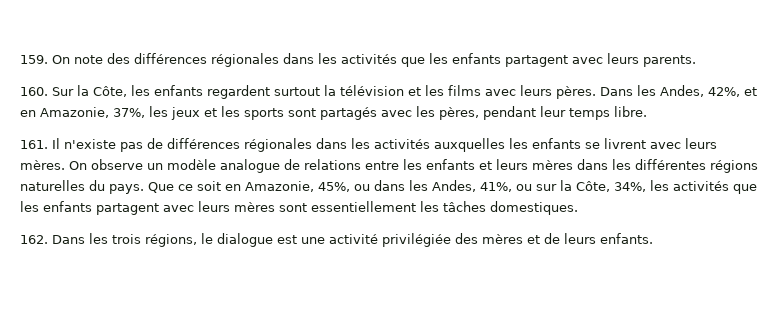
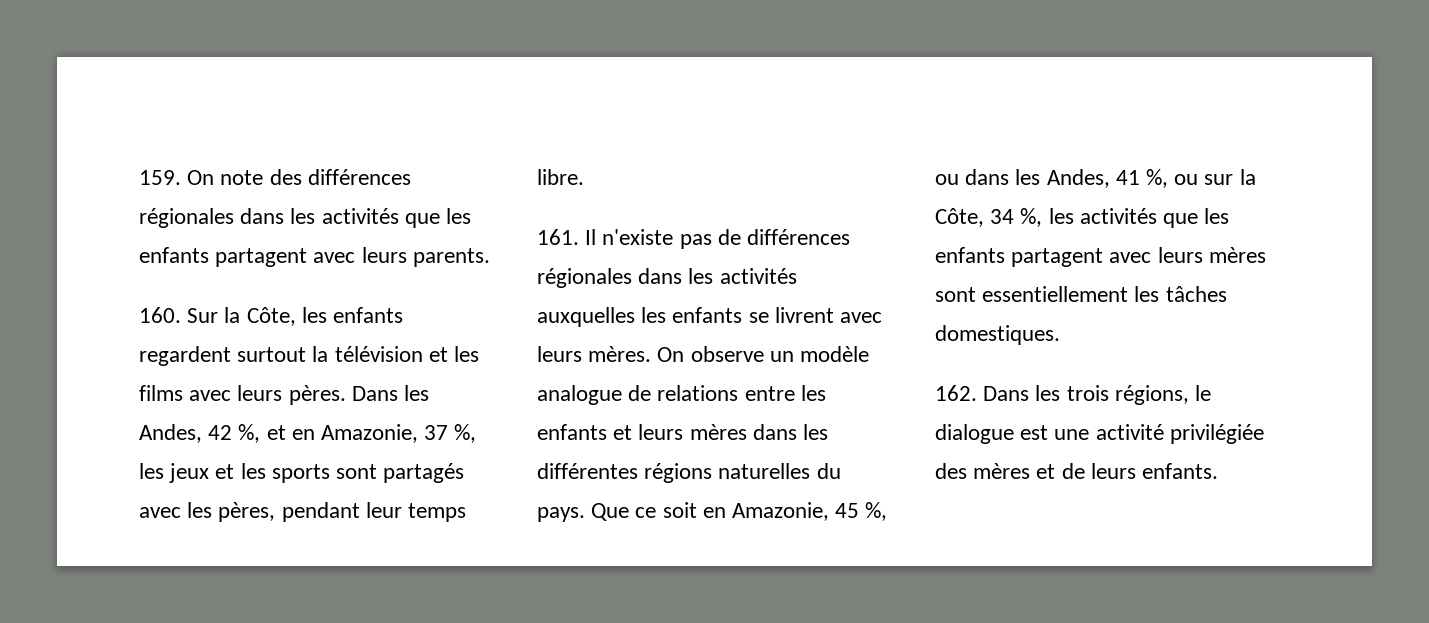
- Dans les Andes, 42%, et en Amazonie, 37%, les jeux et les sports sont partagés avec les pères, pendant leur temps libre.
+ Dans les Andes, 42 %, et en Amazonie, 37 %, les jeux et les sports sont partagés avec les pères, pendant leur temps libre.
- Que ce soit en Amazonie, 45%, ou dans les Andes, 41%, ou sur la Côte, 34%, les activités que les enfants partagent avec leurs mères sont essentiellement les tâches domestiques.
+ Que ce soit en Amazonie, 45 %, ou dans les Andes, 41 %, ou sur la Côte, 34 %, les activités que les enfants partagent avec leurs mères sont essentiellement les tâches domestiques.

